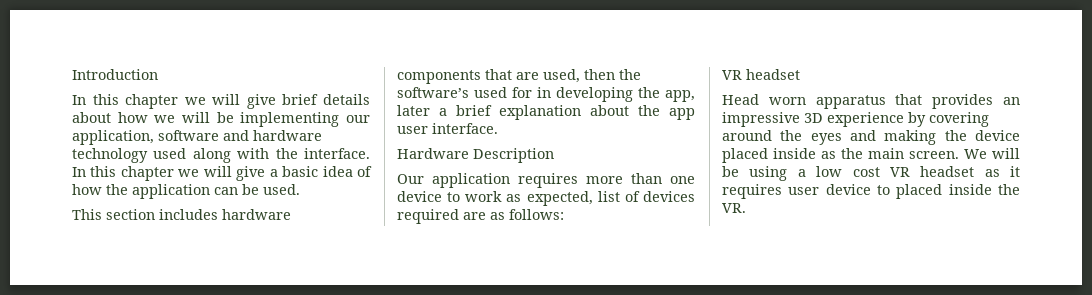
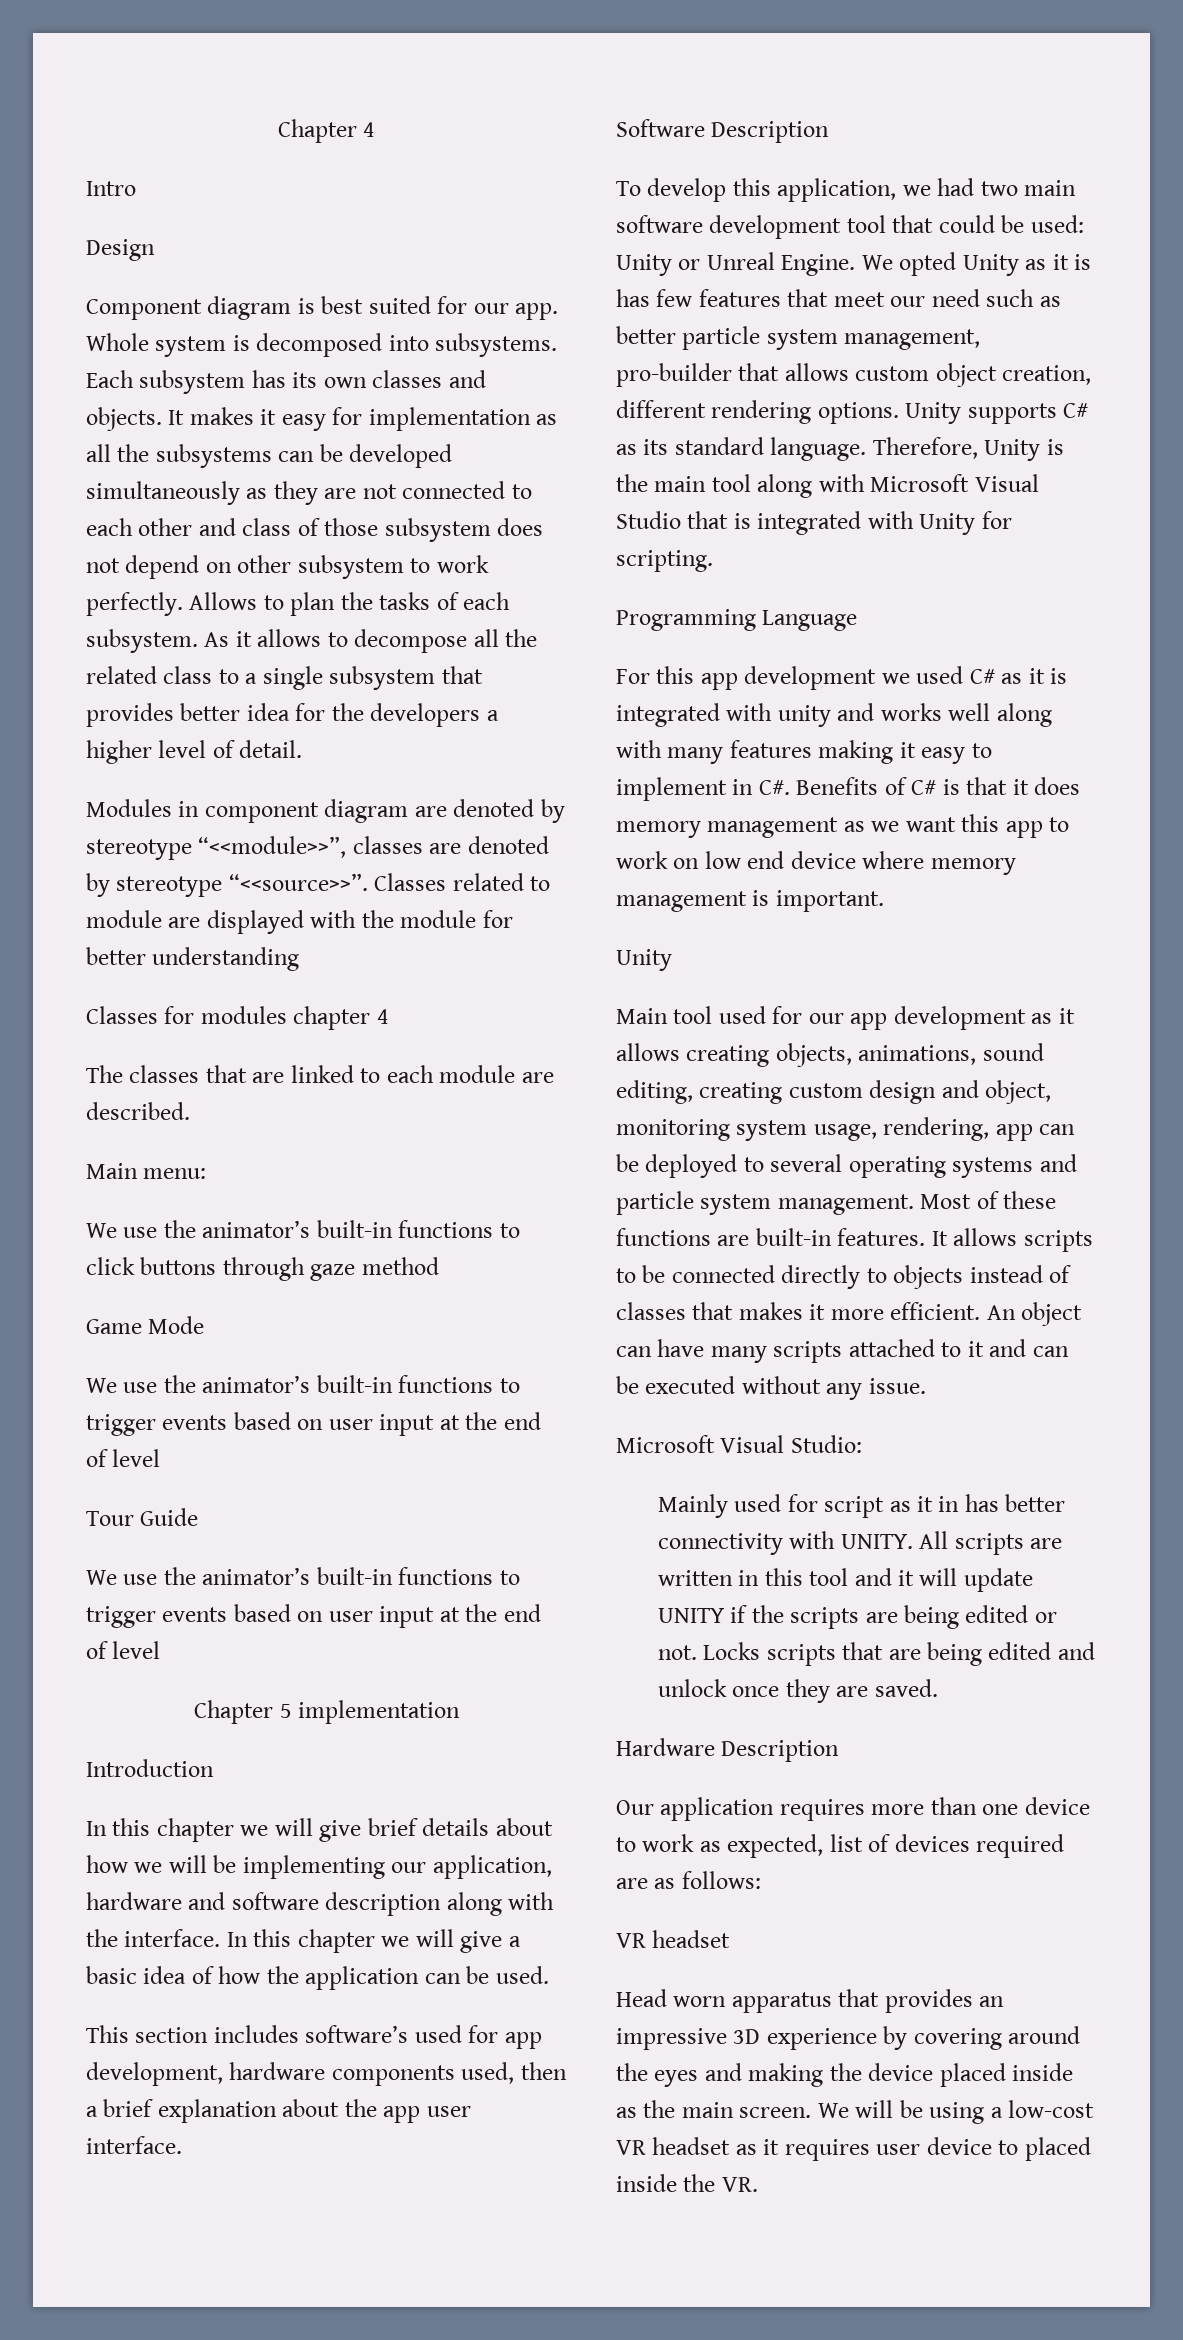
+ Chapter 4
+ Intro
+ Design
+ Component diagram is best suited for our app. Whole system is decomposed into subsystems. Each subsystem has its own classes and objects. It makes it easy for implementation as all the subsystems can be developed simultaneously as they are not connected to each other and class of those subsystem does not depend on other subsystem to work perfectly. Allows to plan the tasks of each subsystem. As it allows to decompose all the related class to a single subsystem that provides better idea for the developers a higher level of detail.
+ Modules in component diagram are denoted by stereotype “<<module>>”, classes are denoted by stereotype “<<source>>”. Classes related to module are displayed with the module for better understanding
+ Classes for modules chapter 4
+ The classes that are linked to each module are described.
+ Main menu:
+ We use the animator’s built-in functions to click buttons through gaze method
+ Game Mode
+ We use the animator’s built-in functions to trigger events based on user input at the end of level
+ Tour Guide
+ We use the animator’s built-in functions to trigger events based on user input at the end of level
+ Chapter 5 implementation
- In this chapter we will give brief details about how we will be implementing our application, software and hardware technology used along with the interface.
+ In this chapter we will give brief details about how we will be implementing our application, hardware and software description along with the interface.
- This section includes hardware components that are used, then the software’s used for in developing the app, later a brief explanation about the app user interface.
+ This section includes software’s used for app development, hardware components used, then a brief explanation about the app user interface.
+ Software Description
+ To develop this application, we had two main software development tool that could be used: Unity or Unreal Engine. We opted Unity as it is has few features that meet our need such as better particle system management, pro-builder that allows custom object creation, different rendering options. Unity supports C# as its standard language. Therefore, Unity is the main tool along with Microsoft Visual Studio that is integrated with Unity for scripting.
+ Programming Language
+ For this app development we used C# as it is integrated with unity and works well along with many features making it easy to implement in C#. Benefits of C# is that it does memory management as we want this app to work on low end device where memory management is important.
+ Unity
+ Main tool used for our app development as it allows creating objects, animations, sound editing, creating custom design and object, monitoring system usage, rendering, app can be deployed to several operating systems and particle system management. Most of these functions are built-in features. It allows scripts to be connected directly to objects instead of classes that makes it more efficient. An object can have many scripts attached to it and can be executed without any issue.
+ Microsoft Visual Studio:
+ Mainly used for script as it in has better connectivity with UNITY. All scripts are written in this tool and it will update UNITY if the scripts are being edited or not. Locks scripts that are being edited and unlock once they are saved.
- We will be using a low cost VR headset as it requires user device to placed inside the VR.
+ We will be using a low-cost VR headset as it requires user device to placed inside the VR.

